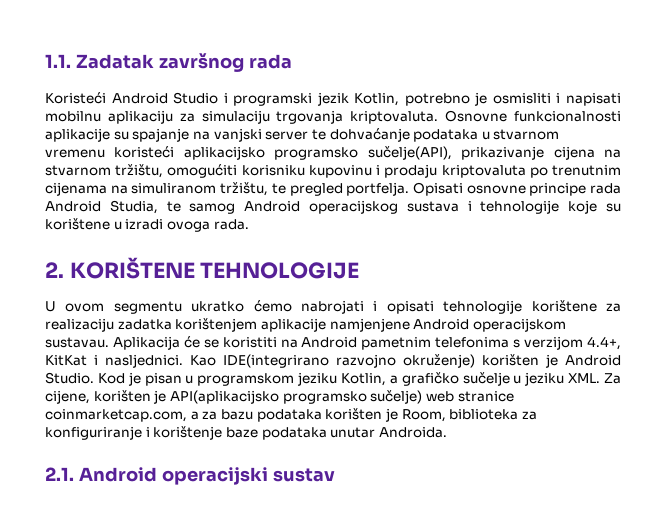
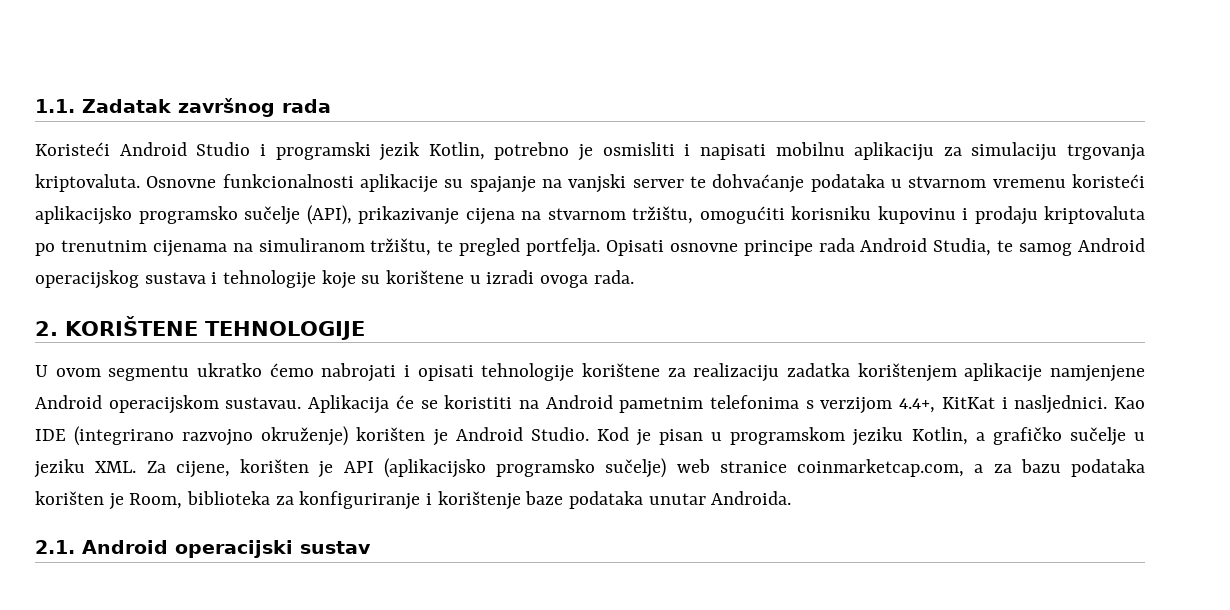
- Osnovne funkcionalnosti aplikacije su spajanje na vanjski server te dohvaćanje podataka u stvarnom vremenu koristeći aplikacijsko programsko sučelje(API), prikazivanje cijena na stvarnom tržištu, omogućiti korisniku kupovinu i prodaju kriptovaluta po trenutnim cijenama na simuliranom tržištu, te pregled portfelja.
+ Osnovne funkcionalnosti aplikacije su spajanje na vanjski server te dohvaćanje podataka u stvarnom vremenu koristeći aplikacijsko programsko sučelje (API), prikazivanje cijena na stvarnom tržištu, omogućiti korisniku kupovinu i prodaju kriptovaluta po trenutnim cijenama na simuliranom tržištu, te pregled portfelja.
- Kao IDE(integrirano razvojno okruženje) korišten je Android Studio.
+ Kao IDE (integrirano razvojno okruženje) korišten je Android Studio.
- Kod je pisan u programskom jeziku Kotlin, a grafičko sučelje u jeziku XML. Za cijene, korišten je API(aplikacijsko programsko sučelje) web stranice coinmarketcap.com, a za bazu podataka korišten je Room, biblioteka za konfiguriranje i korištenje baze podataka unutar Androida.
+ Kod je pisan u programskom jeziku Kotlin, a grafičko sučelje u jeziku XML. Za cijene, korišten je API (aplikacijsko programsko sučelje) web stranice coinmarketcap.com, a za bazu podataka korišten je Room, biblioteka za konfiguriranje i korištenje baze podataka unutar Androida.

